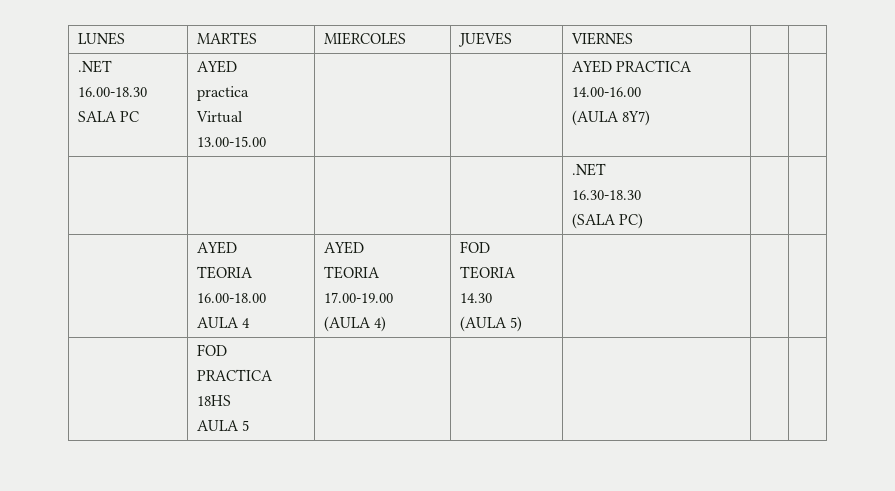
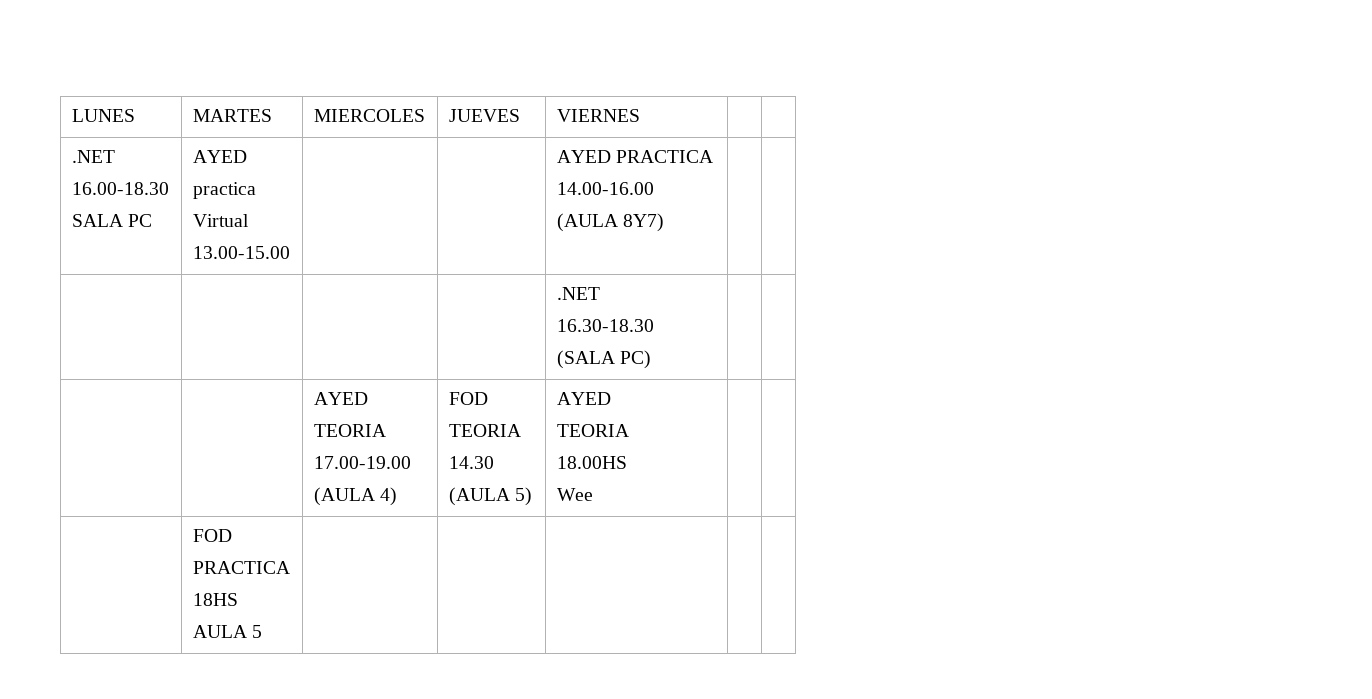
  | | | | .NET
  16.30-18.30
  (SALA PC) | |
- | AYED
- TEORIA
- 16.00-18.00
- AULA 4 | AYED
+ | | AYED
  TEORIA
  17.00-19.00
  (AULA 4) | FOD
  TEORIA
  14.30
- (AULA 5) | | |
+ (AULA 5) | AYED
+ TEORIA
+ 18.00HS
+ Wee | |

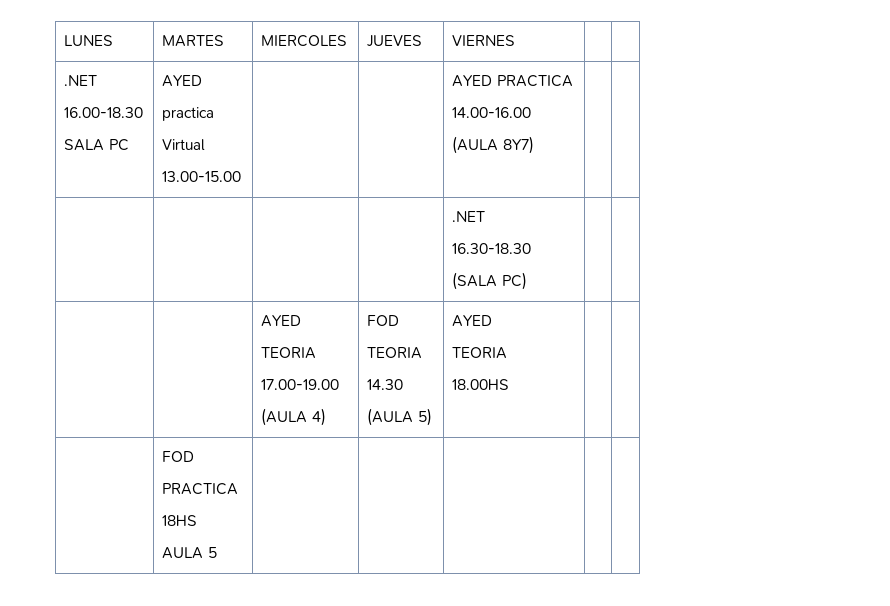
  | | | | .NET
  16.30-18.30
  (SALA PC) | |
  | | AYED
  TEORIA
  17.00-19.00
  (AULA 4) | FOD
  TEORIA
  14.30
  (AULA 5) | AYED
  TEORIA
- 18.00HS
- Wee | |
+ 18.00HS | |

